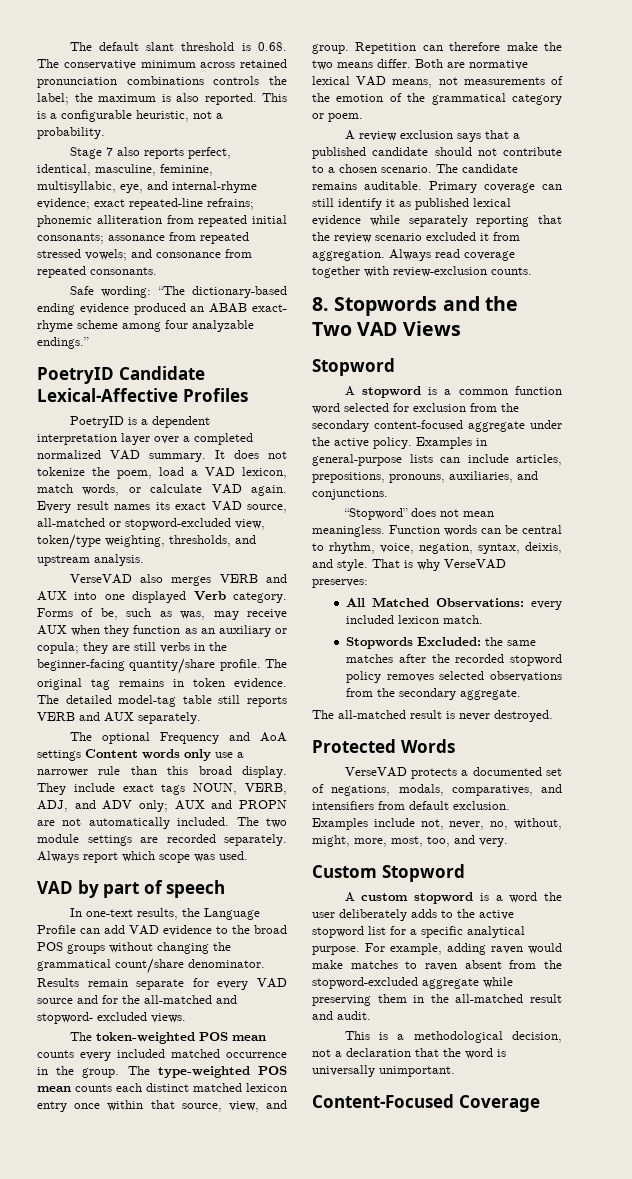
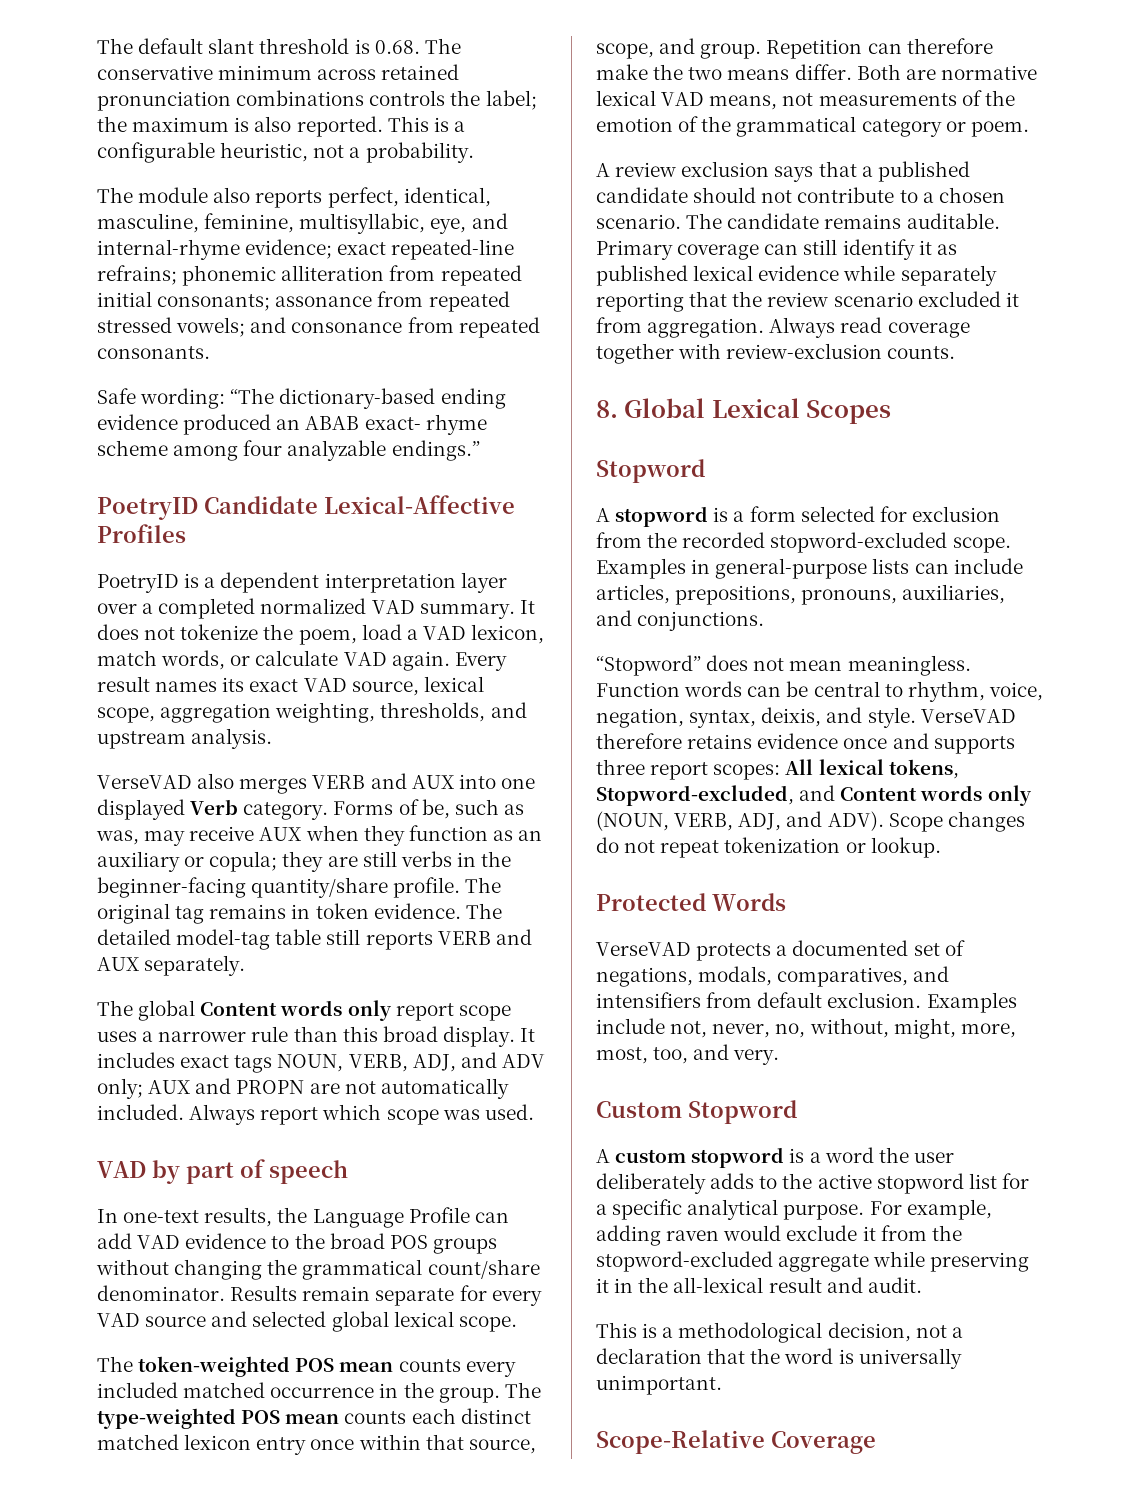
- Stage 7 also reports perfect, identical, masculine, feminine, multisyllabic, eye, and internal-rhyme evidence; exact repeated-line refrains; phonemic alliteration from repeated initial consonants; assonance from repeated stressed vowels; and consonance from repeated consonants.
+ The module also reports perfect, identical, masculine, feminine, multisyllabic, eye, and internal-rhyme evidence; exact repeated-line refrains; phonemic alliteration from repeated initial consonants; assonance from repeated stressed vowels; and consonance from repeated consonants.
- Every result names its exact VAD source, all-matched or stopword-excluded view, token/type weighting, thresholds, and upstream analysis.
+ Every result names its exact VAD source, lexical scope, aggregation weighting, thresholds, and upstream analysis.
- The optional Frequency and AoA settings Content words only use a narrower rule than this broad display.
+ The global Content words only report scope uses a narrower rule than this broad display.
- They include exact tags NOUN, VERB, ADJ, and ADV only; AUX and PROPN are not automatically included.
+ It includes exact tags NOUN, VERB, ADJ, and ADV only; AUX and PROPN are not automatically included.
- The two module settings are recorded separately.
- Results remain separate for every VAD source and for the all-matched and stopword- excluded views.
+ Results remain separate for every VAD source and selected global lexical scope.
- The type-weighted POS mean counts each distinct matched lexicon entry once within that source, view, and group.
+ The type-weighted POS mean counts each distinct matched lexicon entry once within that source, scope, and group.
- 8. Stopwords and the Two VAD Views
+ 8. Global Lexical Scopes
- A stopword is a common function word selected for exclusion from the secondary content-focused aggregate under the active policy.
+ A stopword is a form selected for exclusion from the recorded stopword-excluded scope.
- That is why VerseVAD preserves:
- All Matched Observations: every included lexicon match.
- Stopwords Excluded: the same matches after the recorded stopword policy removes selected observations from the secondary aggregate.
- The all-matched result is never destroyed.
+ VerseVAD therefore retains evidence once and supports three report scopes: All lexical tokens, Stopword-excluded, and Content words only (NOUN, VERB, ADJ, and ADV). Scope changes do not repeat tokenization or lookup.
- For example, adding raven would make matches to raven absent from the stopword-excluded aggregate while preserving them in the all-matched result and audit.
+ For example, adding raven would exclude it from the stopword-excluded aggregate while preserving it in the all-lexical result and audit.
- Content-Focused Coverage
+ Scope-Relative Coverage

